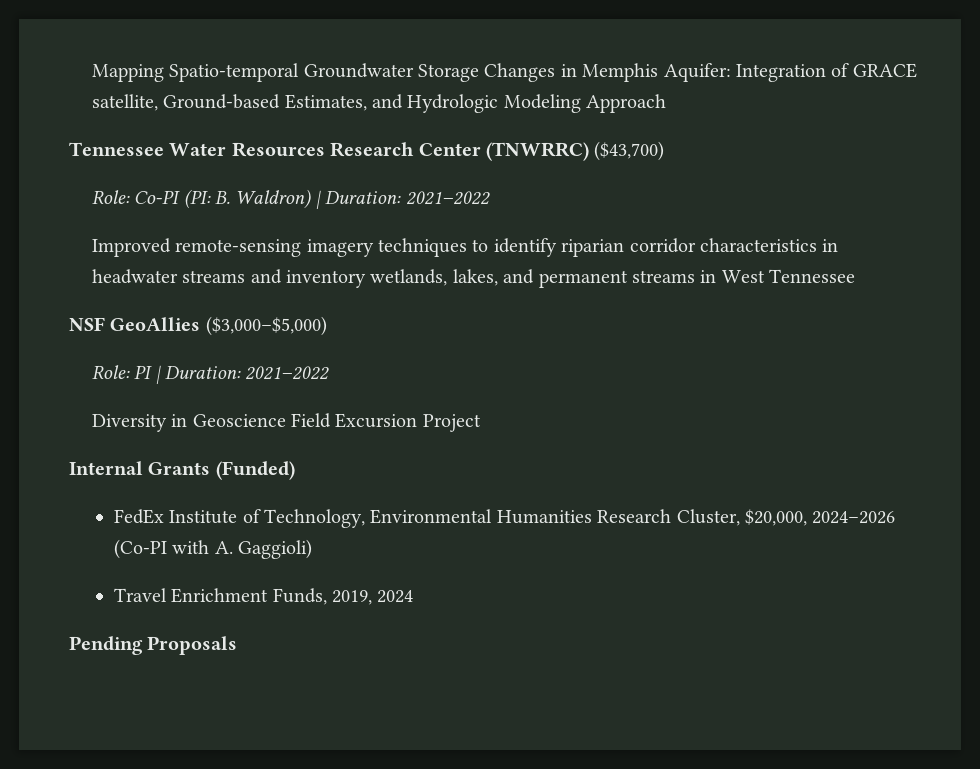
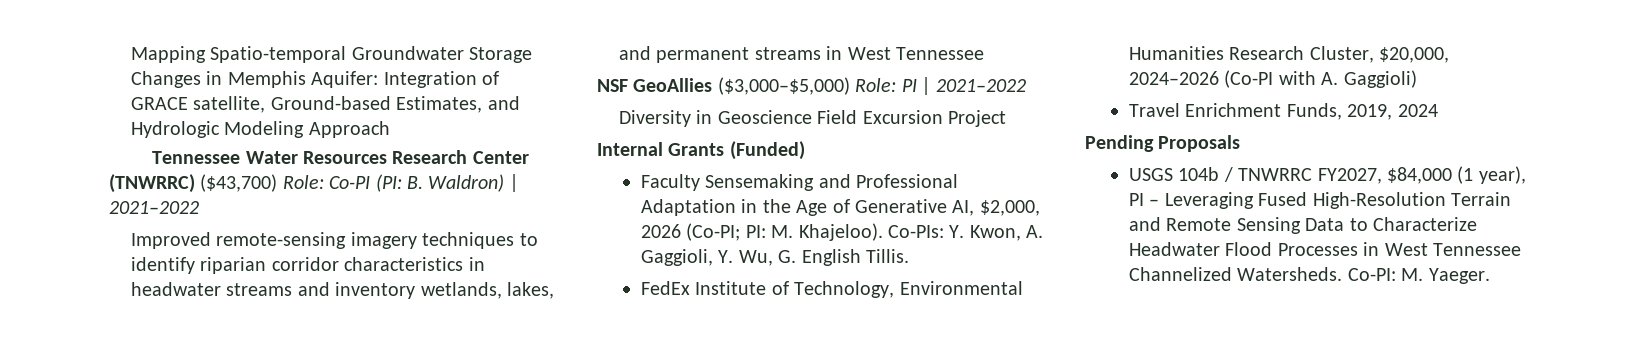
- Tennessee Water Resources Research Center (TNWRRC) ($43,700)
- Role: Co-PI (PI: B. Waldron) | Duration: 2021–2022
+ Tennessee Water Resources Research Center (TNWRRC) ($43,700) Role: Co-PI (PI: B. Waldron) | 2021–2022
- NSF GeoAllies ($3,000–$5,000)
- Role: PI | Duration: 2021–2022
+ NSF GeoAllies ($3,000–$5,000) Role: PI | 2021–2022
+ Faculty Sensemaking and Professional Adaptation in the Age of Generative AI, $2,000, 2026 (Co-PI; PI: M. Khajeloo). Co-PIs: Y. Kwon, A. Gaggioli, Y. Wu, G. English Tillis.
+ USGS 104b / TNWRRC FY2027, $84,000 (1 year), PI – Leveraging Fused High-Resolution Terrain and Remote Sensing Data to Characterize Headwater Flood Processes in West Tennessee Channelized Watersheds. Co-PI: M. Yaeger.

